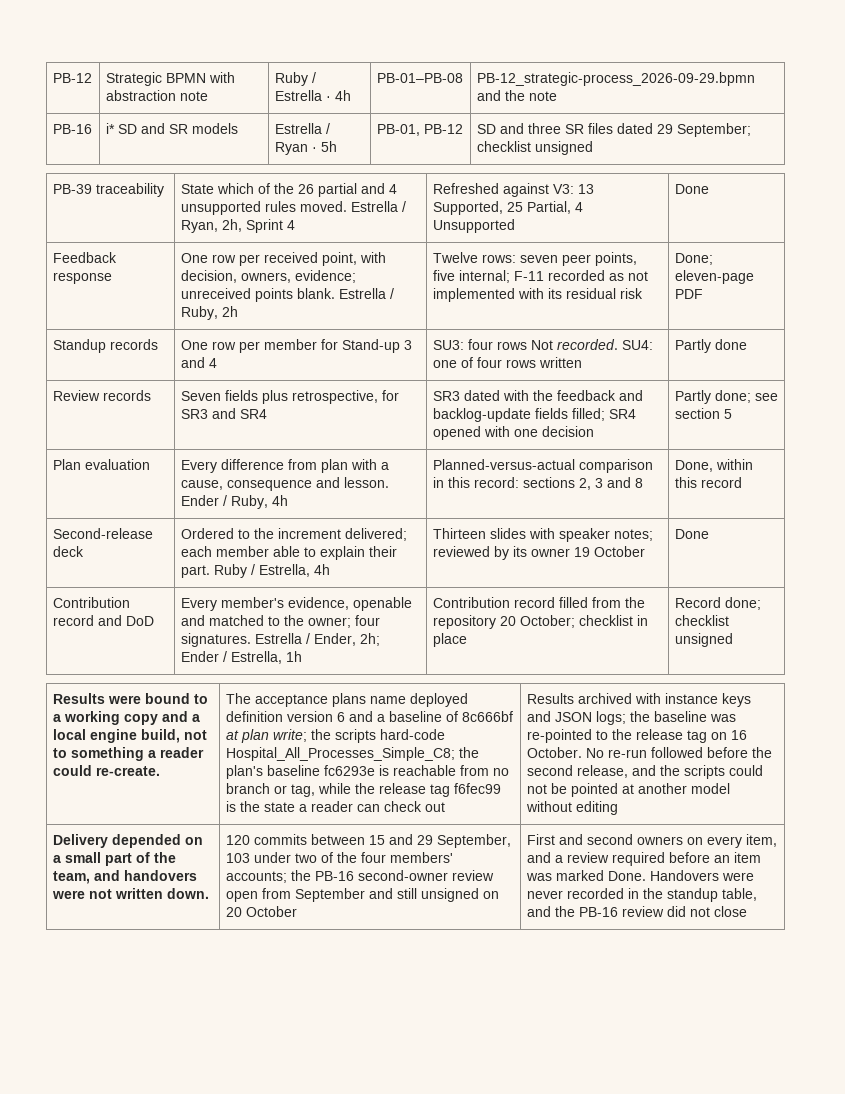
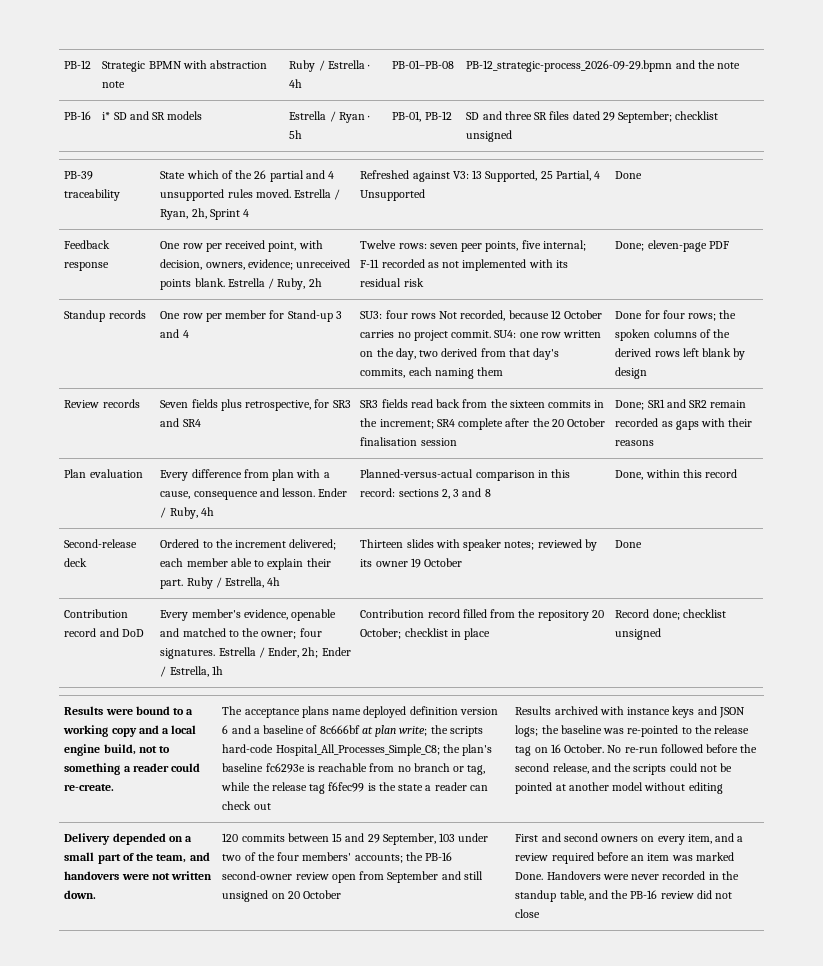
- SU3: four rows Not recorded. SU4: one of four rows written | Partly done
+ SU3: four rows Not recorded, because 12 October carries no project commit. SU4: one row written on the day, two derived from that day's commits, each naming them | Done for four rows; the spoken columns of the derived rows left blank by design
- Review records | Seven fields plus retrospective, for SR3 and SR4 | SR3 dated with the feedback and backlog-update fields filled; SR4 opened with one decision | Partly done; see section 5
+ Review records | Seven fields plus retrospective, for SR3 and SR4 | SR3 fields read back from the sixteen commits in the increment; SR4 complete after the 20 October finalisation session | Done; SR1 and SR2 remain recorded as gaps with their reasons

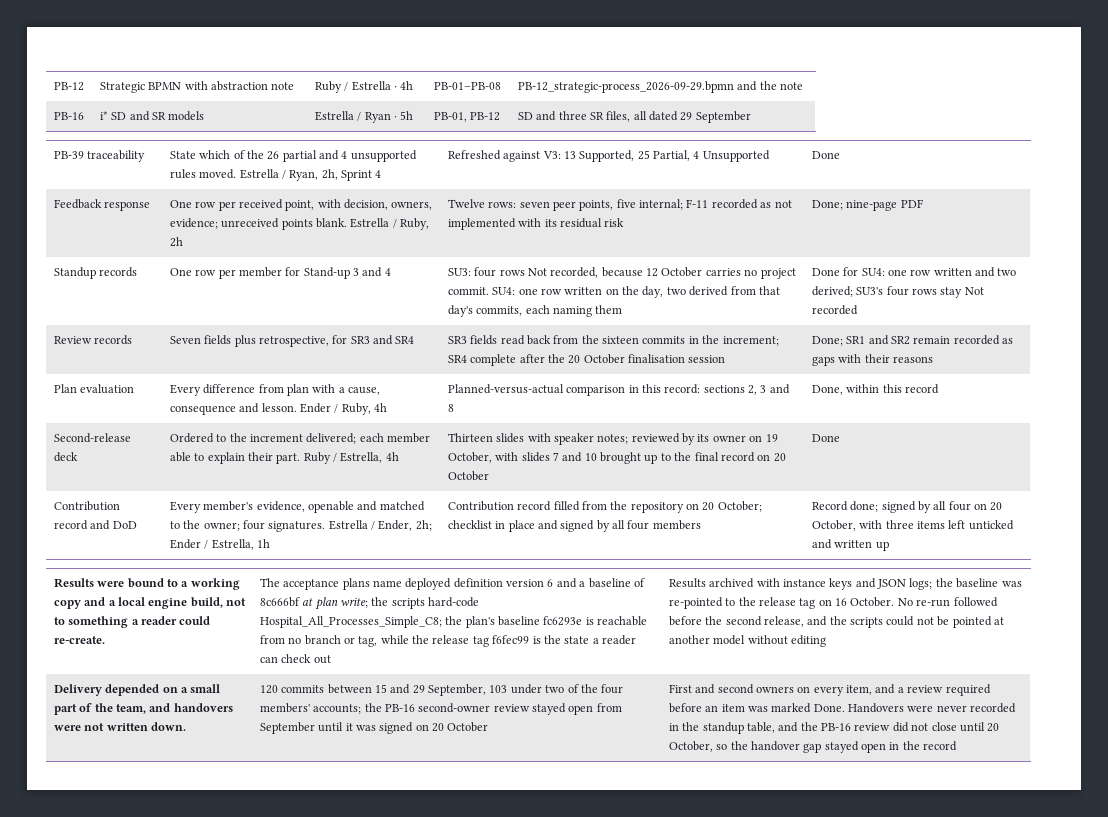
- PB-16 | i* SD and SR models | Estrella / Ryan · 5h | PB-01, PB-12 | SD and three SR files dated 29 September; checklist unsigned
+ PB-16 | i* SD and SR models | Estrella / Ryan · 5h | PB-01, PB-12 | SD and three SR files, all dated 29 September
- Feedback response | One row per received point, with decision, owners, evidence; unreceived points blank. Estrella / Ruby, 2h | Twelve rows: seven peer points, five internal; F-11 recorded as not implemented with its residual risk | Done; eleven-page PDF
+ Feedback response | One row per received point, with decision, owners, evidence; unreceived points blank. Estrella / Ruby, 2h | Twelve rows: seven peer points, five internal; F-11 recorded as not implemented with its residual risk | Done; nine-page PDF
- Done for four rows; the spoken columns of the derived rows left blank by design
+ Done for SU4: one row written and two derived; SU3's four rows stay Not recorded
- Thirteen slides with speaker notes; reviewed by its owner 19 October
+ Thirteen slides with speaker notes; reviewed by its owner on 19 October, with slides 7 and 10 brought up to the final record on 20 October
- Contribution record filled from the repository 20 October; checklist in place | Record done; checklist unsigned
+ Contribution record filled from the repository on 20 October; checklist in place and signed by all four members | Record done; signed by all four on 20 October, with three items left unticked and written up
- 120 commits between 15 and 29 September, 103 under two of the four members' accounts; the PB-16 second-owner review open from September and still unsigned on 20 October
+ 120 commits between 15 and 29 September, 103 under two of the four members' accounts; the PB-16 second-owner review stayed open from September until it was signed on 20 October
- Handovers were never recorded in the standup table, and the PB-16 review did not close
+ Handovers were never recorded in the standup table, and the PB-16 review did not close until 20 October, so the handover gap stayed open in the record

